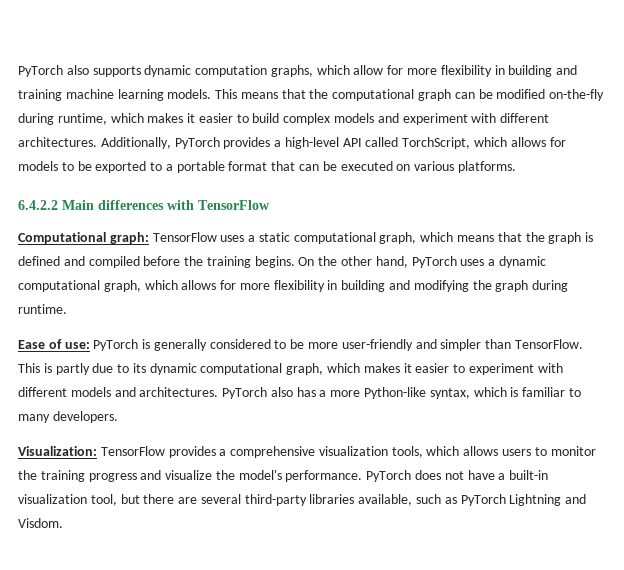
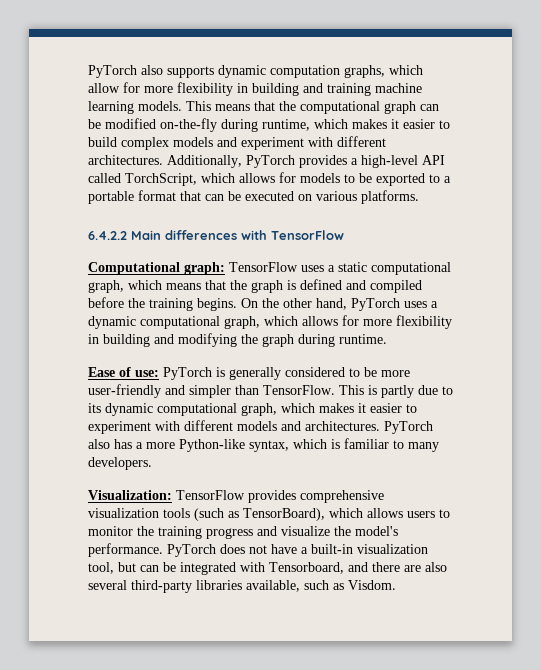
- Visualization: TensorFlow provides a comprehensive visualization tools, which allows users to monitor the training progress and visualize the model's performance.
+ Visualization: TensorFlow provides comprehensive visualization tools (such as TensorBoard), which allows users to monitor the training progress and visualize the model's performance.
- PyTorch does not have a built-in visualization tool, but there are several third-party libraries available, such as PyTorch Lightning and Visdom.
+ PyTorch does not have a built-in visualization tool, but can be integrated with Tensorboard, and there are also several third-party libraries available, such as Visdom.

